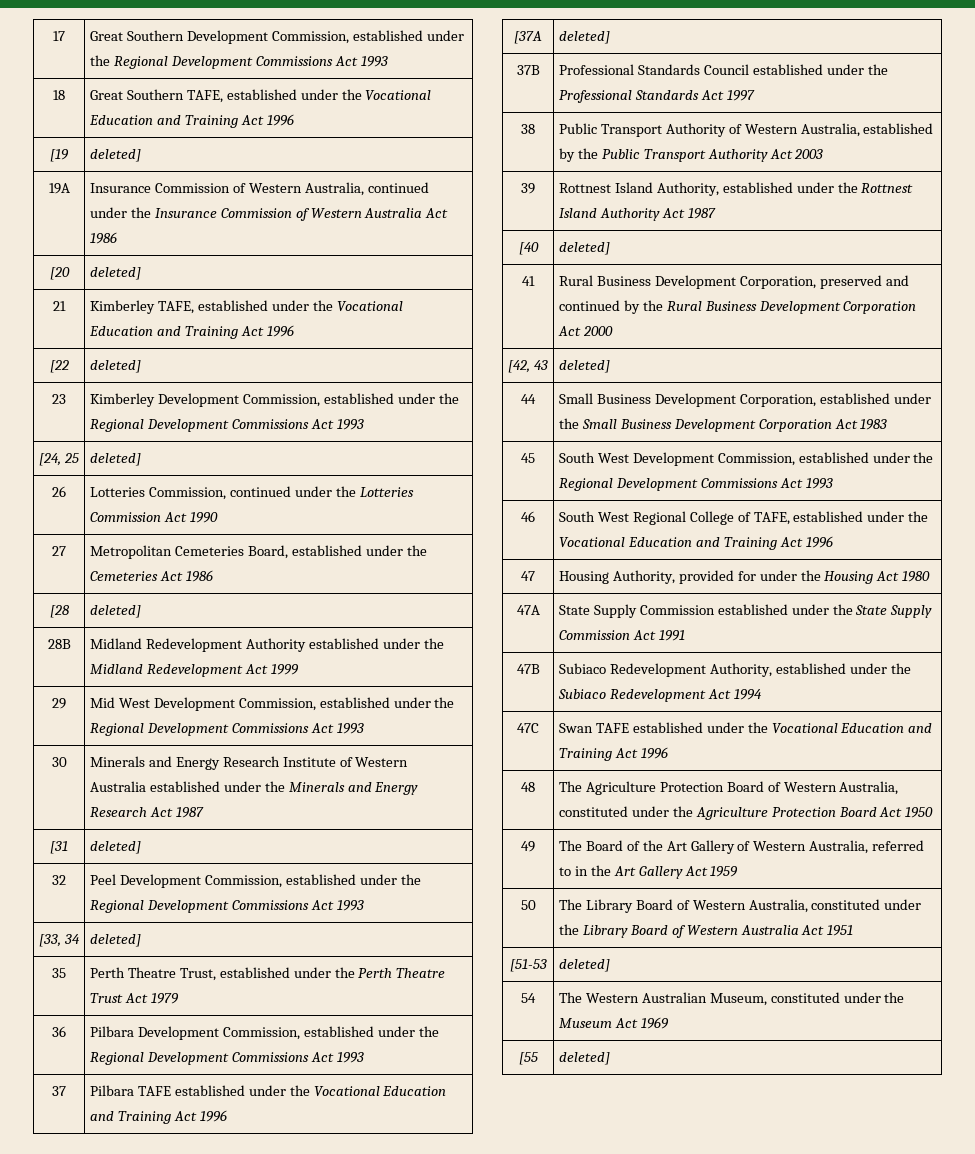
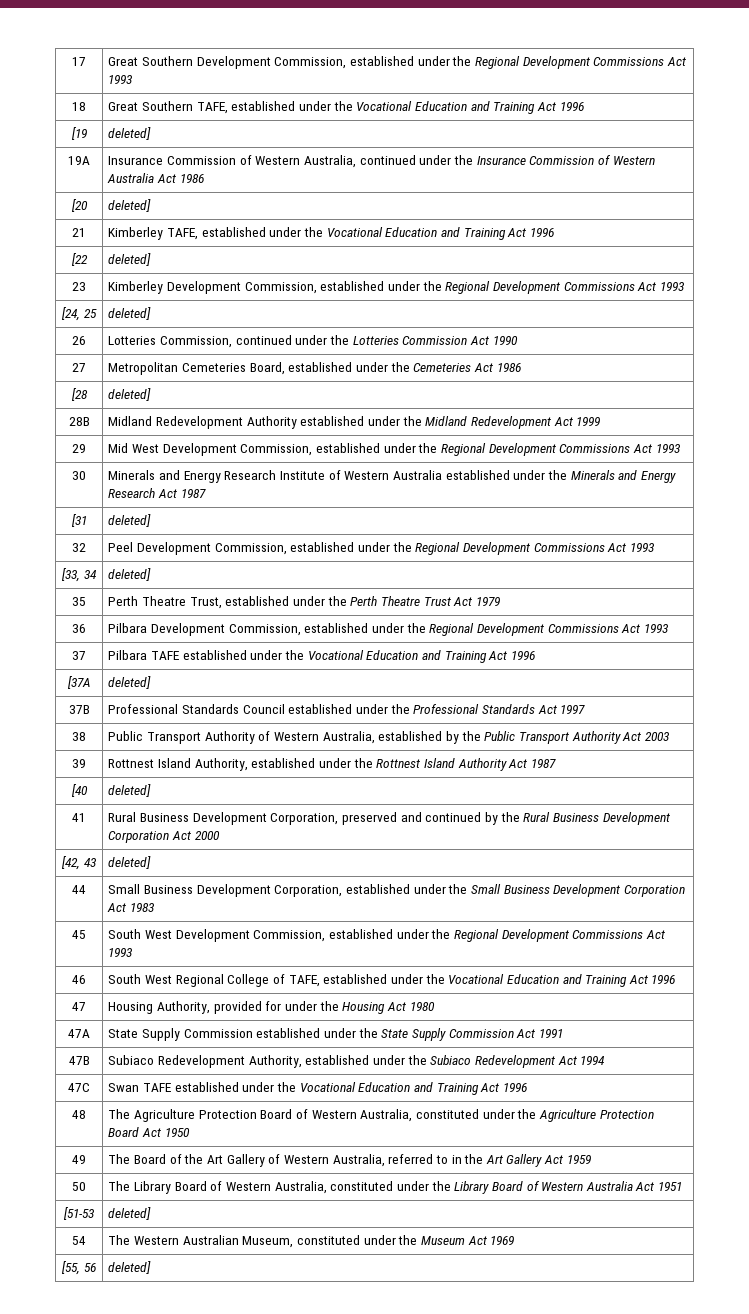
- [55 | deleted]
+ [55, 56 | deleted]

